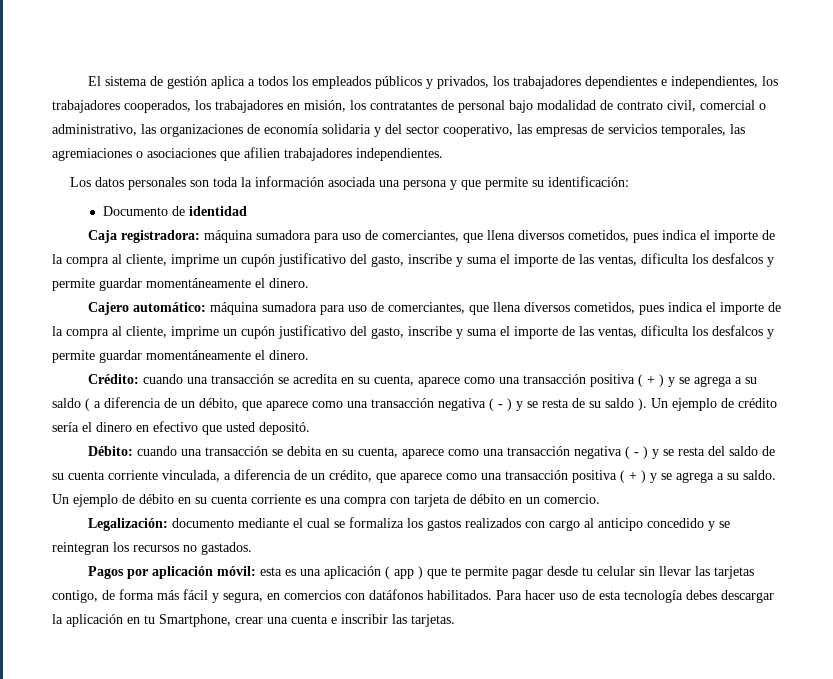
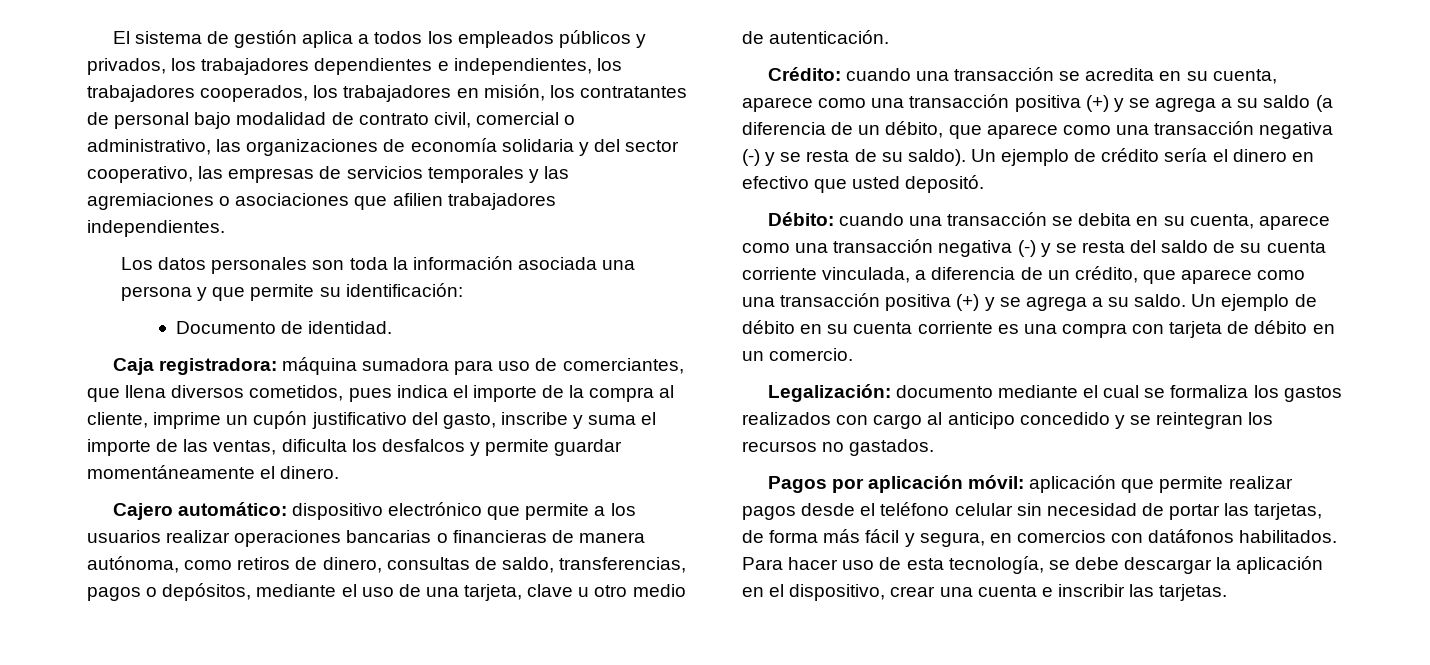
- El sistema de gestión aplica a todos los empleados públicos y privados, los trabajadores dependientes e independientes, los trabajadores cooperados, los trabajadores en misión, los contratantes de personal bajo modalidad de contrato civil, comercial o administrativo, las organizaciones de economía solidaria y del sector cooperativo, las empresas de servicios temporales, las agremiaciones o asociaciones que afilien trabajadores independientes.
+ El sistema de gestión aplica a todos los empleados públicos y privados, los trabajadores dependientes e independientes, los trabajadores cooperados, los trabajadores en misión, los contratantes de personal bajo modalidad de contrato civil, comercial o administrativo, las organizaciones de economía solidaria y del sector cooperativo, las empresas de servicios temporales y las agremiaciones o asociaciones que afilien trabajadores independientes.
- Documento de identidad
+ Documento de identidad.
- Cajero automático: máquina sumadora para uso de comerciantes, que llena diversos cometidos, pues indica el importe de la compra al cliente, imprime un cupón justificativo del gasto, inscribe y suma el importe de las ventas, dificulta los desfalcos y permite guardar momentáneamente el dinero.
+ Cajero automático: dispositivo electrónico que permite a los usuarios realizar operaciones bancarias o financieras de manera autónoma, como retiros de dinero, consultas de saldo, transferencias, pagos o depósitos, mediante el uso de una tarjeta, clave u otro medio de autenticación.
- Crédito: cuando una transacción se acredita en su cuenta, aparece como una transacción positiva ( + ) y se agrega a su saldo ( a diferencia de un débito, que aparece como una transacción negativa ( - ) y se resta de su saldo ).
+ Crédito: cuando una transacción se acredita en su cuenta, aparece como una transacción positiva (+) y se agrega a su saldo (a diferencia de un débito, que aparece como una transacción negativa (-) y se resta de su saldo).
- Débito: cuando una transacción se debita en su cuenta, aparece como una transacción negativa ( - ) y se resta del saldo de su cuenta corriente vinculada, a diferencia de un crédito, que aparece como una transacción positiva ( + ) y se agrega a su saldo.
+ Débito: cuando una transacción se debita en su cuenta, aparece como una transacción negativa (-) y se resta del saldo de su cuenta corriente vinculada, a diferencia de un crédito, que aparece como una transacción positiva (+) y se agrega a su saldo.
- Pagos por aplicación móvil: esta es una aplicación ( app ) que te permite pagar desde tu celular sin llevar las tarjetas contigo, de forma más fácil y segura, en comercios con datáfonos habilitados.
+ Pagos por aplicación móvil: aplicación que permite realizar pagos desde el teléfono celular sin necesidad de portar las tarjetas, de forma más fácil y segura, en comercios con datáfonos habilitados.
- Para hacer uso de esta tecnología debes descargar la aplicación en tu Smartphone, crear una cuenta e inscribir las tarjetas.
+ Para hacer uso de esta tecnología, se debe descargar la aplicación en el dispositivo, crear una cuenta e inscribir las tarjetas.

